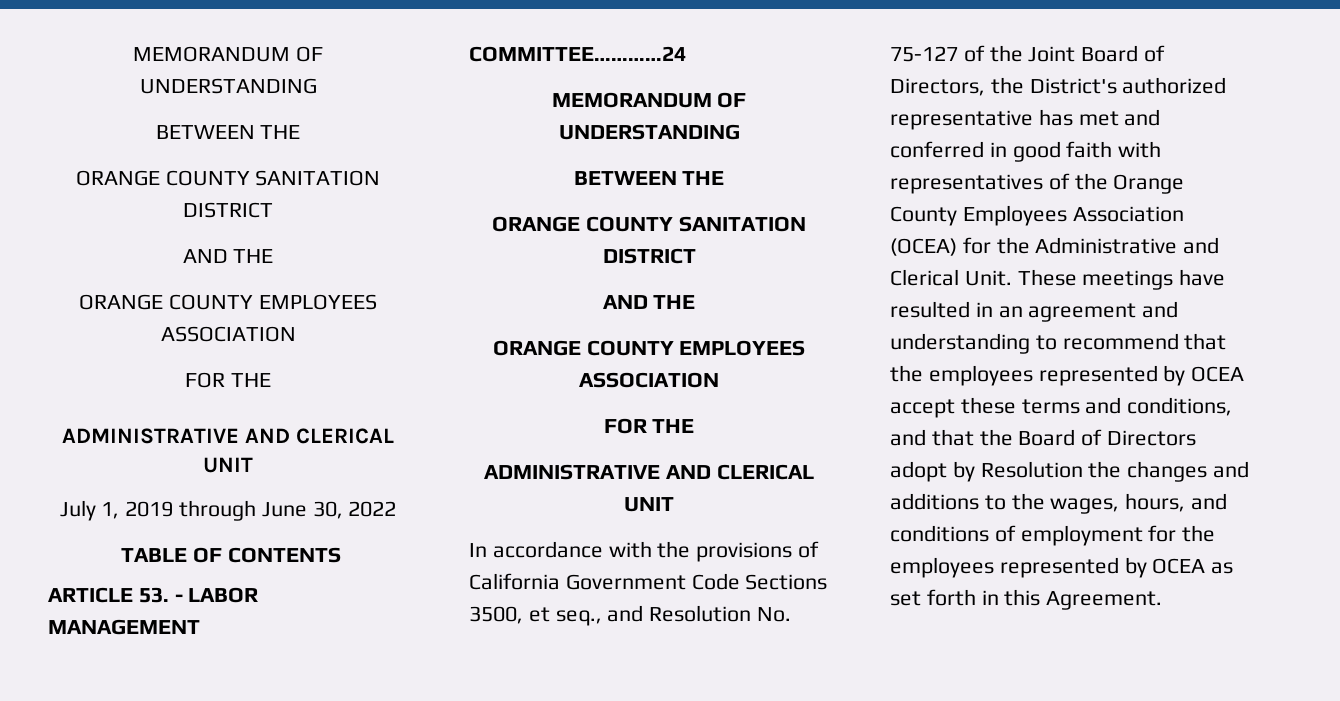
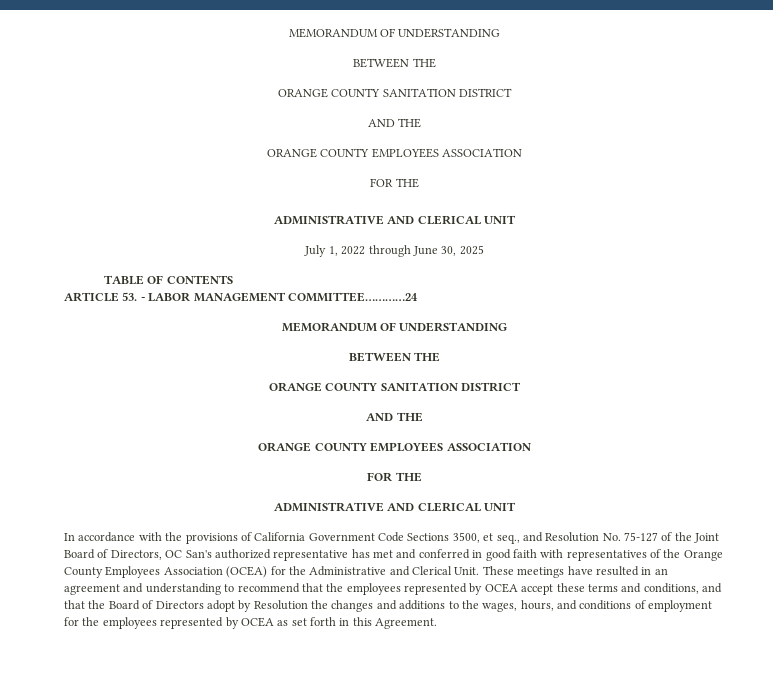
- July 1, 2019 through June 30, 2022
+ July 1, 2022 through June 30, 2025
- In accordance with the provisions of California Government Code Sections 3500, et seq., and Resolution No. 75-127 of the Joint Board of Directors, the District's authorized representative has met and conferred in good faith with representatives of the Orange County Employees Association (OCEA) for the Administrative and Clerical Unit.
+ In accordance with the provisions of California Government Code Sections 3500, et seq., and Resolution No. 75-127 of the Joint Board of Directors, OC San's authorized representative has met and conferred in good faith with representatives of the Orange County Employees Association (OCEA) for the Administrative and Clerical Unit.

